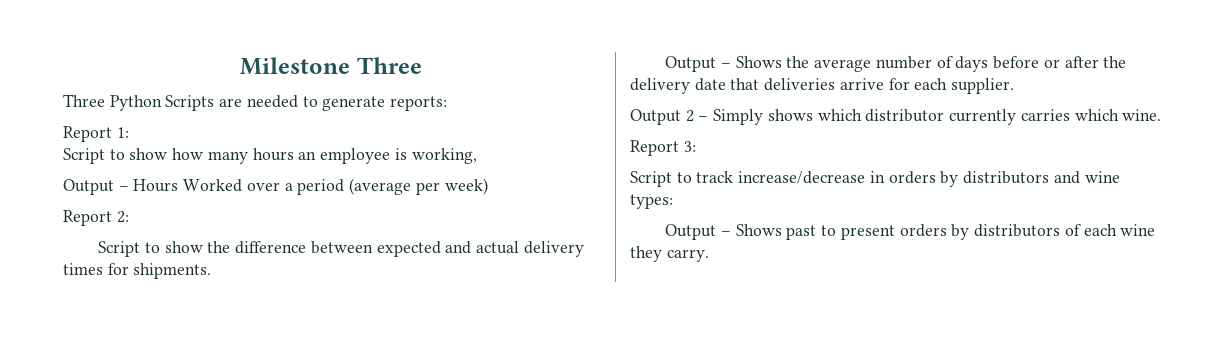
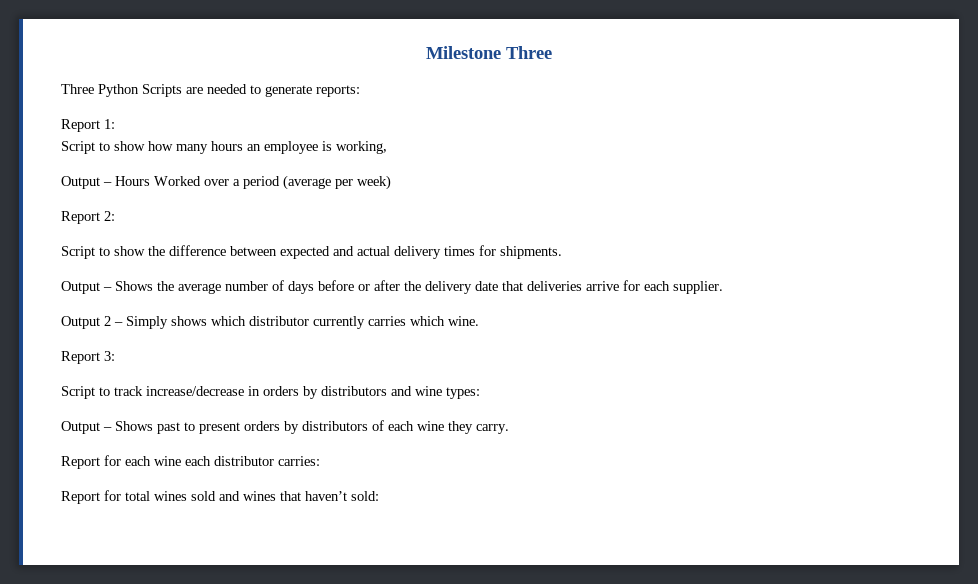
+ Report for each wine each distributor carries:
+ Report for total wines sold and wines that haven’t sold:

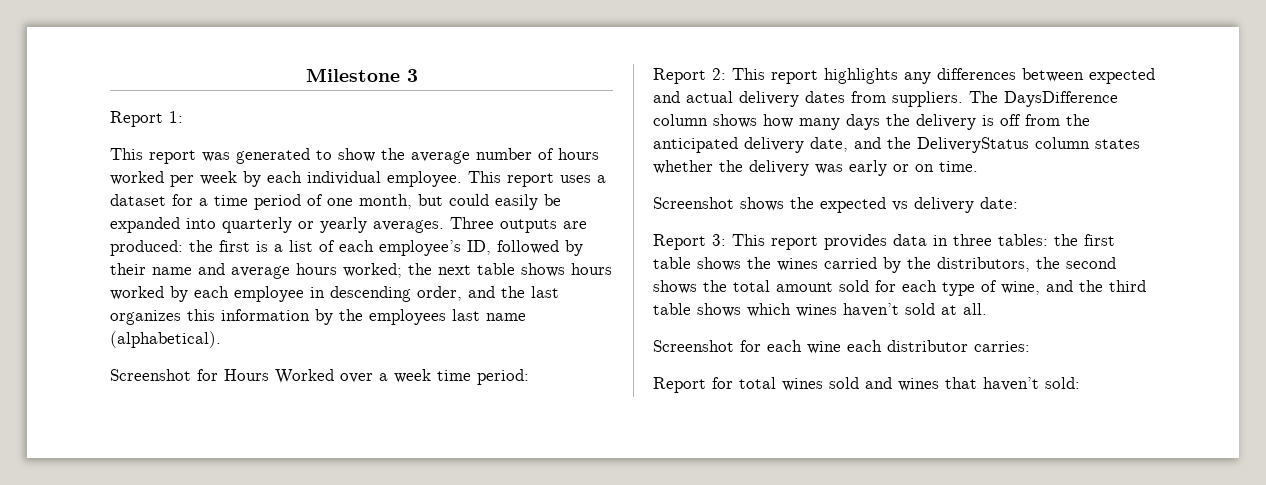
- Milestone Three
- Three Python Scripts are needed to generate reports:
+ Milestone 3
  Report 1:
- Script to show how many hours an employee is working,
- Output – Hours Worked over a period (average per week)
- Report 2:
- Script to show the difference between expected and actual delivery times for shipments.
- Output – Shows the average number of days before or after the delivery date that deliveries arrive for each supplier.
- Output 2 – Simply shows which distributor currently carries which wine.
- Report 3:
- Script to track increase/decrease in orders by distributors and wine types:
- Output – Shows past to present orders by distributors of each wine they carry.
- Report for each wine each distributor carries:
+ This report was generated to show the average number of hours worked per week by each individual employee. This report uses a dataset for a time period of one month, but could easily be expanded into quarterly or yearly averages. Three outputs are produced: the first is a list of each employee’s ID, followed by their name and average hours worked; the next table shows hours worked by each employee in descending order, and the last organizes this information by the employees last name (alphabetical).
+ Screenshot for Hours Worked over a week time period:
+ Report 2: This report highlights any differences between expected and actual delivery dates from suppliers. The DaysDifference column shows how many days the delivery is off from the anticipated delivery date, and the DeliveryStatus column states whether the delivery was early or on time.
+ Screenshot shows the expected vs delivery date:
+ Report 3: This report provides data in three tables: the first table shows the wines carried by the distributors, the second shows the total amount sold for each type of wine, and the third table shows which wines haven’t sold at all.
+ Screenshot for each wine each distributor carries:

